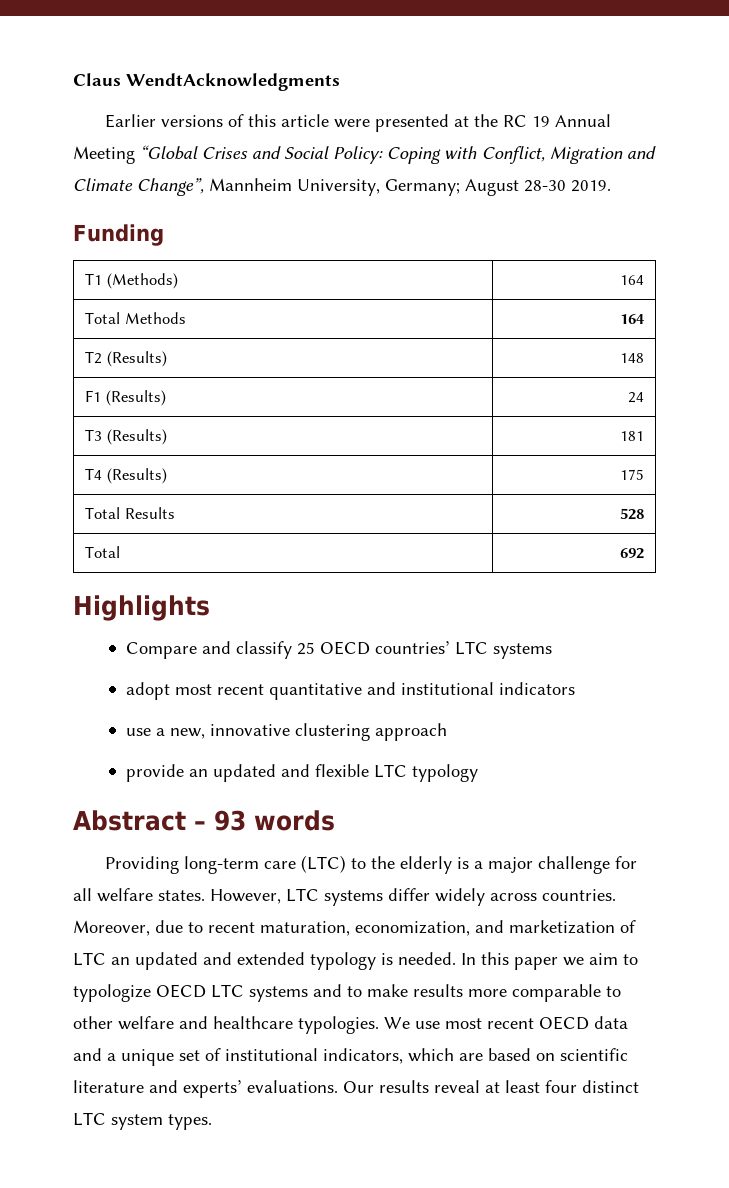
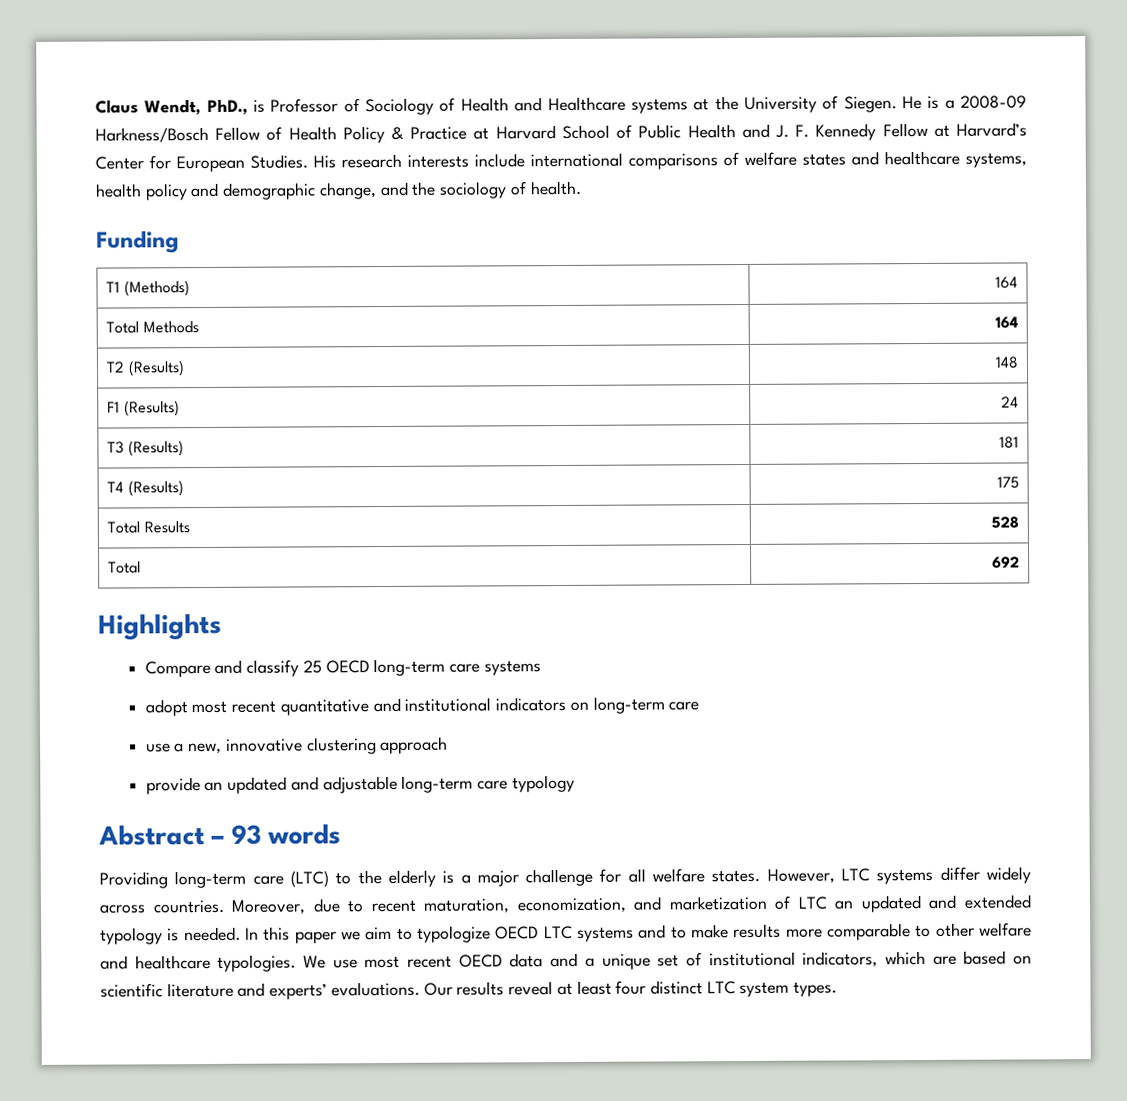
- Claus WendtAcknowledgments
- Earlier versions of this article were presented at the RC 19 Annual Meeting “Global Crises and Social Policy: Coping with Conflict, Migration and Climate Change”, Mannheim University, Germany; August 28-30 2019.
+ Claus Wendt, PhD., is Professor of Sociology of Health and Healthcare systems at the University of Siegen. He is a 2008-09 Harkness/Bosch Fellow of Health Policy & Practice at Harvard School of Public Health and J. F. Kennedy Fellow at Harvard’s Center for European Studies. His research interests include international comparisons of welfare states and healthcare systems, health policy and demographic change, and the sociology of health.
- Compare and classify 25 OECD countries’ LTC systems
+ Compare and classify 25 OECD long-term care systems
- adopt most recent quantitative and institutional indicators
+ adopt most recent quantitative and institutional indicators on long-term care
- provide an updated and flexible LTC typology
+ provide an updated and adjustable long-term care typology

